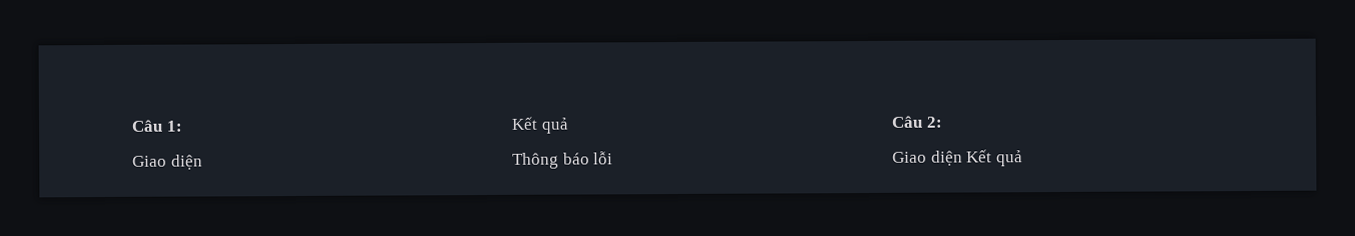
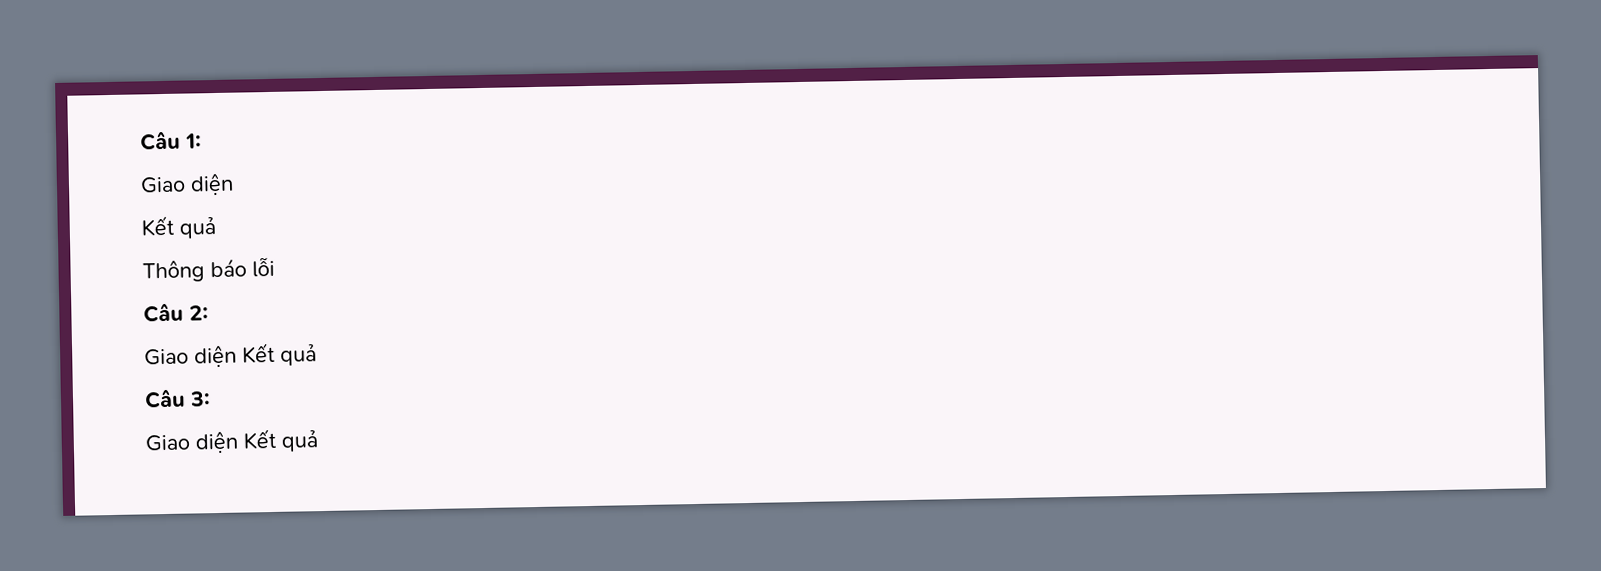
+ Câu 3:
+ Giao diện Kết quả

